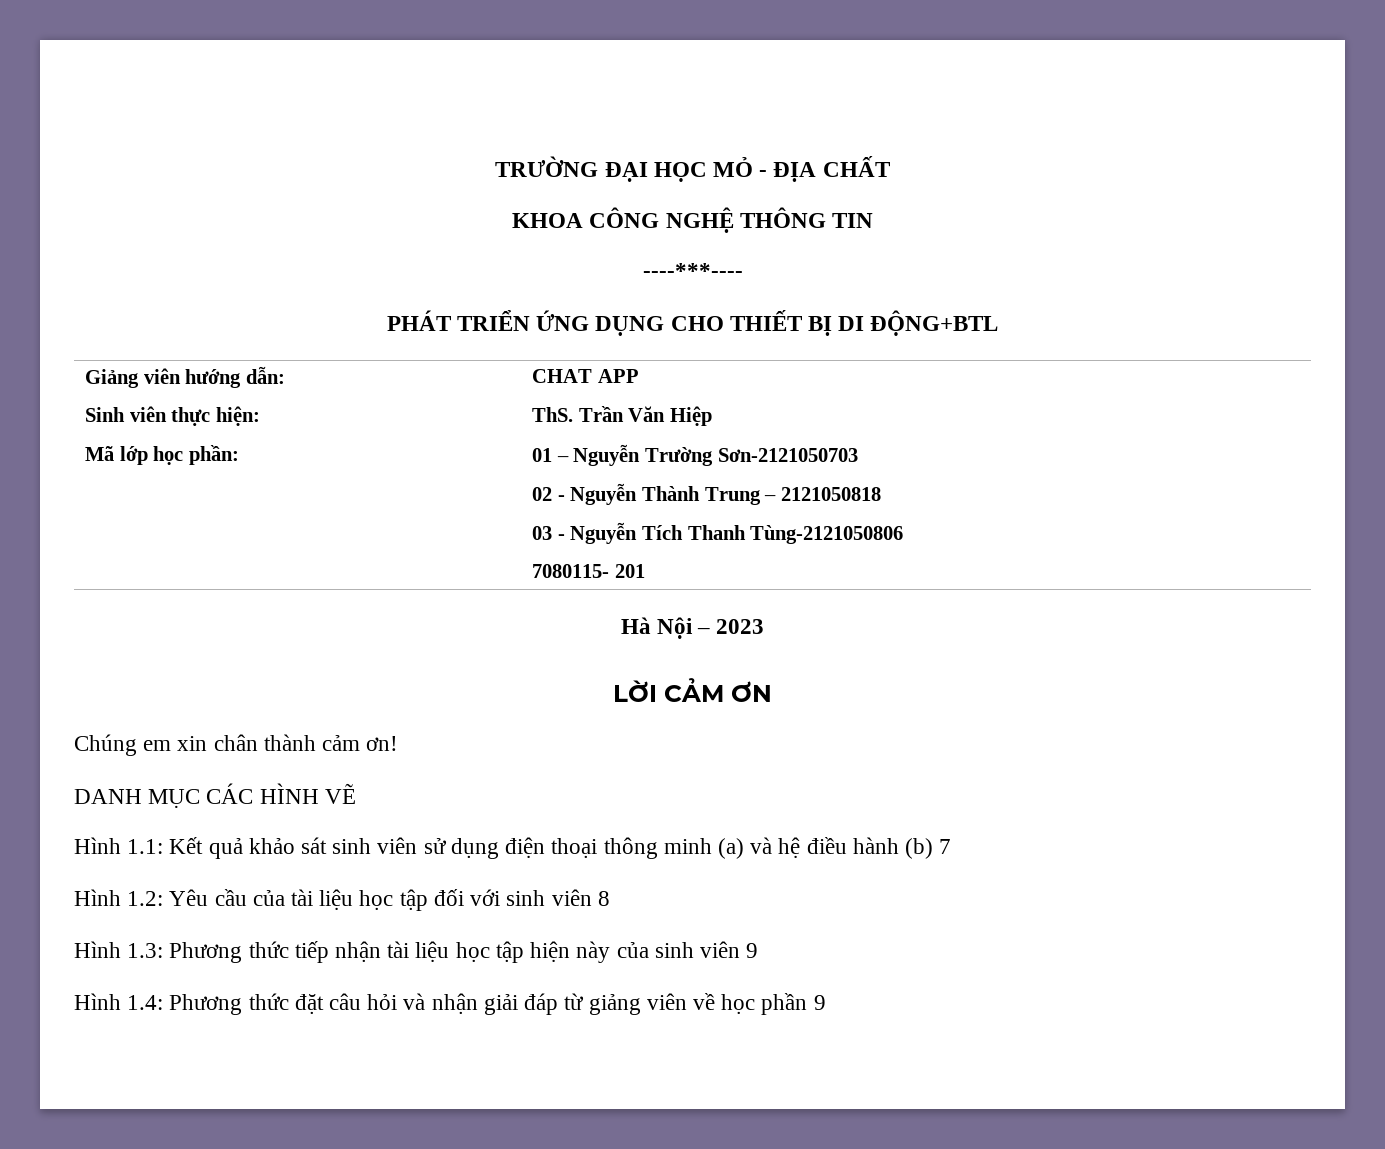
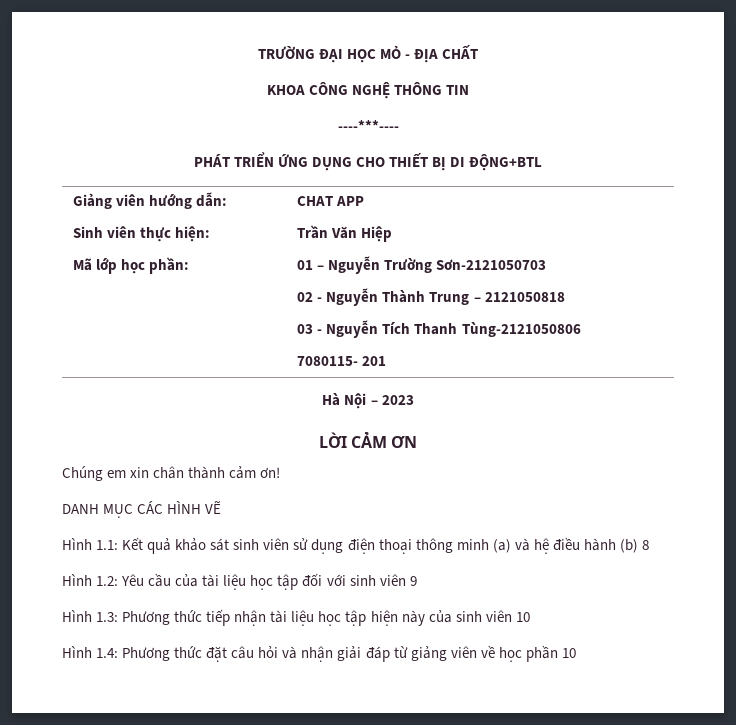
  Giảng viên hướng dẫn:
  Sinh viên thực hiện:
  Mã lớp học phần: | CHAT APP
- ThS. Trần Văn Hiệp
+ Trần Văn Hiệp
- Hình 1.1: Kết quả khảo sát sinh viên sử dụng điện thoại thông minh (a) và hệ điều hành (b) 7
+ Hình 1.1: Kết quả khảo sát sinh viên sử dụng điện thoại thông minh (a) và hệ điều hành (b) 8
- Hình 1.2: Yêu cầu của tài liệu học tập đối với sinh viên 8
+ Hình 1.2: Yêu cầu của tài liệu học tập đối với sinh viên 9
- Hình 1.3: Phương thức tiếp nhận tài liệu học tập hiện này của sinh viên 9
+ Hình 1.3: Phương thức tiếp nhận tài liệu học tập hiện này của sinh viên 10
- Hình 1.4: Phương thức đặt câu hỏi và nhận giải đáp từ giảng viên về học phần 9
+ Hình 1.4: Phương thức đặt câu hỏi và nhận giải đáp từ giảng viên về học phần 10

